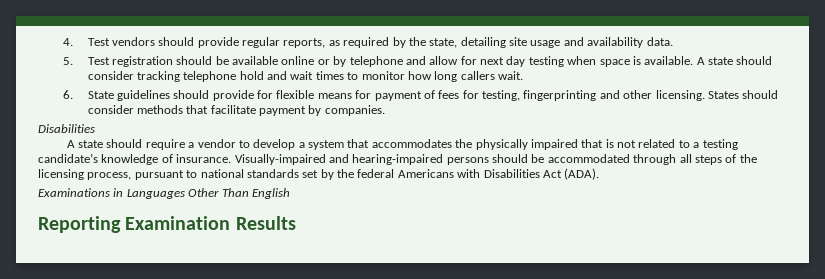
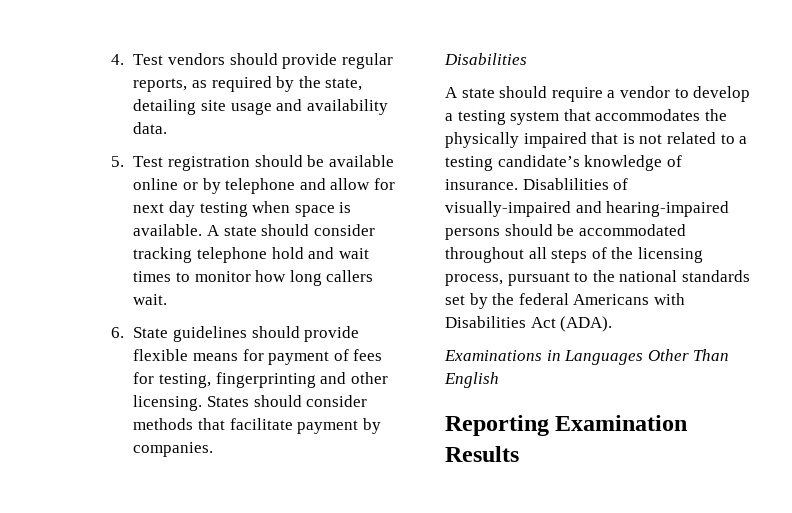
- 6. State guidelines should provide for flexible means for payment of fees for testing, fingerprinting and other licensing.
+ 6. State guidelines should provide flexible means for payment of fees for testing, fingerprinting and other licensing.
- A state should require a vendor to develop a system that accommodates the physically impaired that is not related to a testing candidate’s knowledge of insurance.
+ A state should require a vendor to develop a testing system that accommodates the physically impaired that is not related to a testing candidate’s knowledge of insurance.
- Visually-impaired and hearing-impaired persons should be accommodated through all steps of the licensing process, pursuant to national standards set by the federal Americans with Disabilities Act (ADA).
+ Disablilities of visually-impaired and hearing-impaired persons should be accommodated throughout all steps of the licensing process, pursuant to the national standards set by the federal Americans with Disabilities Act (ADA).

